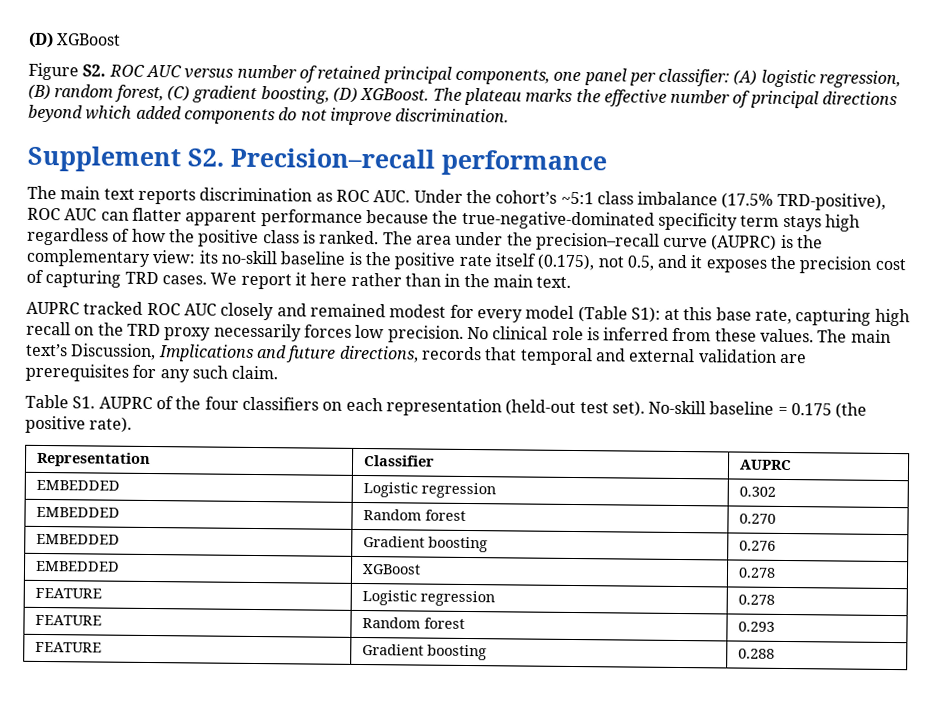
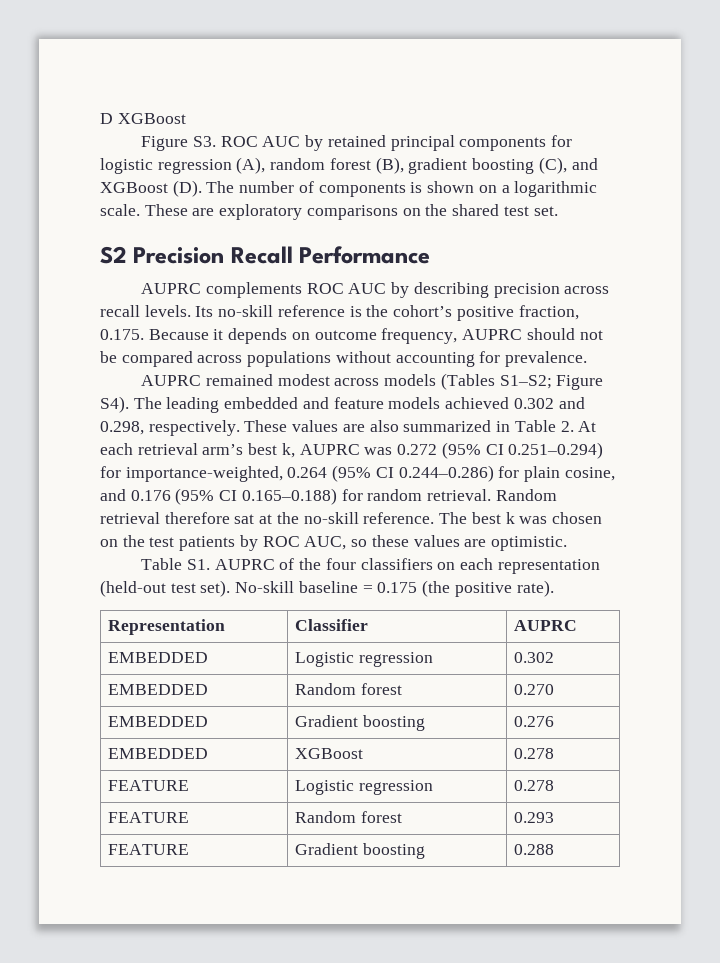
- (D) XGBoost
+ D XGBoost
- Figure S2. ROC AUC versus number of retained principal components, one panel per classifier: (A) logistic regression, (B) random forest, (C) gradient boosting, (D) XGBoost. The plateau marks the effective number of principal directions beyond which added components do not improve discrimination.
- Supplement S2. Precision–recall performance
- The main text reports discrimination as ROC AUC. Under the cohort’s ~5:1 class imbalance (17.5% TRD-positive), ROC AUC can flatter apparent performance because the true-negative-dominated specificity term stays high regardless of how the positive class is ranked. The area under the precision–recall curve (AUPRC) is the complementary view: its no-skill baseline is the positive rate itself (0.175), not 0.5, and it exposes the precision cost of capturing TRD cases. We report it here rather than in the main text.
- AUPRC tracked ROC AUC closely and remained modest for every model (Table S1): at this base rate, capturing high recall on the TRD proxy necessarily forces low precision. No clinical role is inferred from these values. The main text’s Discussion, Implications and future directions, records that temporal and external validation are prerequisites for any such claim.
+ Figure S3. ROC AUC by retained principal components for logistic regression (A), random forest (B), gradient boosting (C), and XGBoost (D). The number of components is shown on a logarithmic scale. These are exploratory comparisons on the shared test set.
+ S2 Precision Recall Performance
+ AUPRC complements ROC AUC by describing precision across recall levels. Its no-skill reference is the cohort’s positive fraction, 0.175. Because it depends on outcome frequency, AUPRC should not be compared across populations without accounting for prevalence.
+ AUPRC remained modest across models (Tables S1–S2; Figure S4). The leading embedded and feature models achieved 0.302 and 0.298, respectively. These values are also summarized in Table 2. At each retrieval arm’s best k, AUPRC was 0.272 (95% CI 0.251–0.294) for importance-weighted, 0.264 (95% CI 0.244–0.286) for plain cosine, and 0.176 (95% CI 0.165–0.188) for random retrieval. Random retrieval therefore sat at the no-skill reference. The best k was chosen on the test patients by ROC AUC, so these values are optimistic.

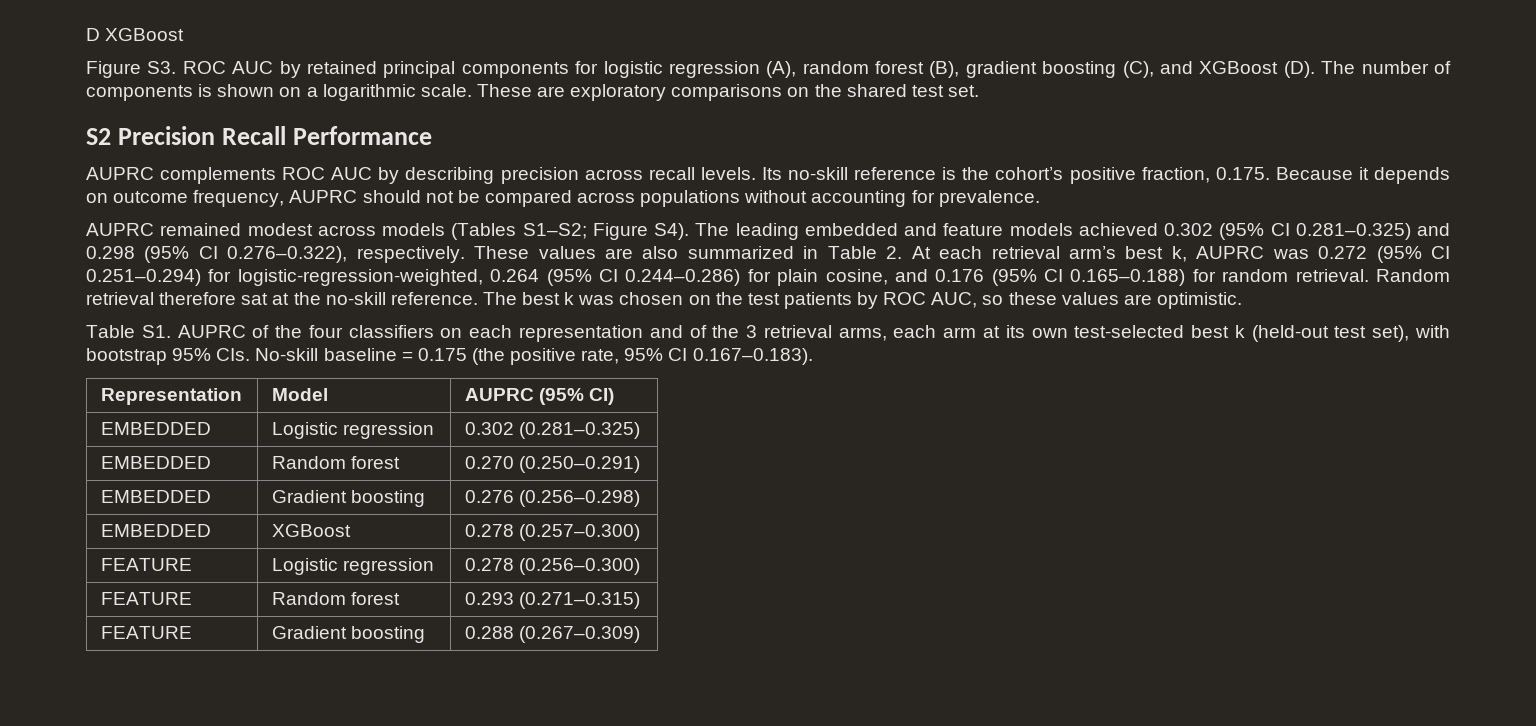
- AUPRC remained modest across models (Tables S1–S2; Figure S4). The leading embedded and feature models achieved 0.302 and 0.298, respectively.
+ AUPRC remained modest across models (Tables S1–S2; Figure S4). The leading embedded and feature models achieved 0.302 (95% CI 0.281–0.325) and 0.298 (95% CI 0.276–0.322), respectively.
- These values are also summarized in Table 2. At each retrieval arm’s best k, AUPRC was 0.272 (95% CI 0.251–0.294) for importance-weighted, 0.264 (95% CI 0.244–0.286) for plain cosine, and 0.176 (95% CI 0.165–0.188) for random retrieval.
+ These values are also summarized in Table 2. At each retrieval arm’s best k, AUPRC was 0.272 (95% CI 0.251–0.294) for logistic-regression-weighted, 0.264 (95% CI 0.244–0.286) for plain cosine, and 0.176 (95% CI 0.165–0.188) for random retrieval.
- Table S1. AUPRC of the four classifiers on each representation (held-out test set). No-skill baseline = 0.175 (the positive rate).
+ Table S1. AUPRC of the four classifiers on each representation and of the 3 retrieval arms, each arm at its own test-selected best k (held-out test set), with bootstrap 95% CIs. No-skill baseline = 0.175 (the positive rate, 95% CI 0.167–0.183).
- Representation | Classifier | AUPRC
+ Representation | Model | AUPRC (95% CI)
- EMBEDDED | Logistic regression | 0.302
+ EMBEDDED | Logistic regression | 0.302 (0.281–0.325)
- EMBEDDED | Random forest | 0.270
+ EMBEDDED | Random forest | 0.270 (0.250–0.291)
- EMBEDDED | Gradient boosting | 0.276
+ EMBEDDED | Gradient boosting | 0.276 (0.256–0.298)
- EMBEDDED | XGBoost | 0.278
+ EMBEDDED | XGBoost | 0.278 (0.257–0.300)
- FEATURE | Logistic regression | 0.278
+ FEATURE | Logistic regression | 0.278 (0.256–0.300)
- FEATURE | Random forest | 0.293
+ FEATURE | Random forest | 0.293 (0.271–0.315)
- FEATURE | Gradient boosting | 0.288
+ FEATURE | Gradient boosting | 0.288 (0.267–0.309)

